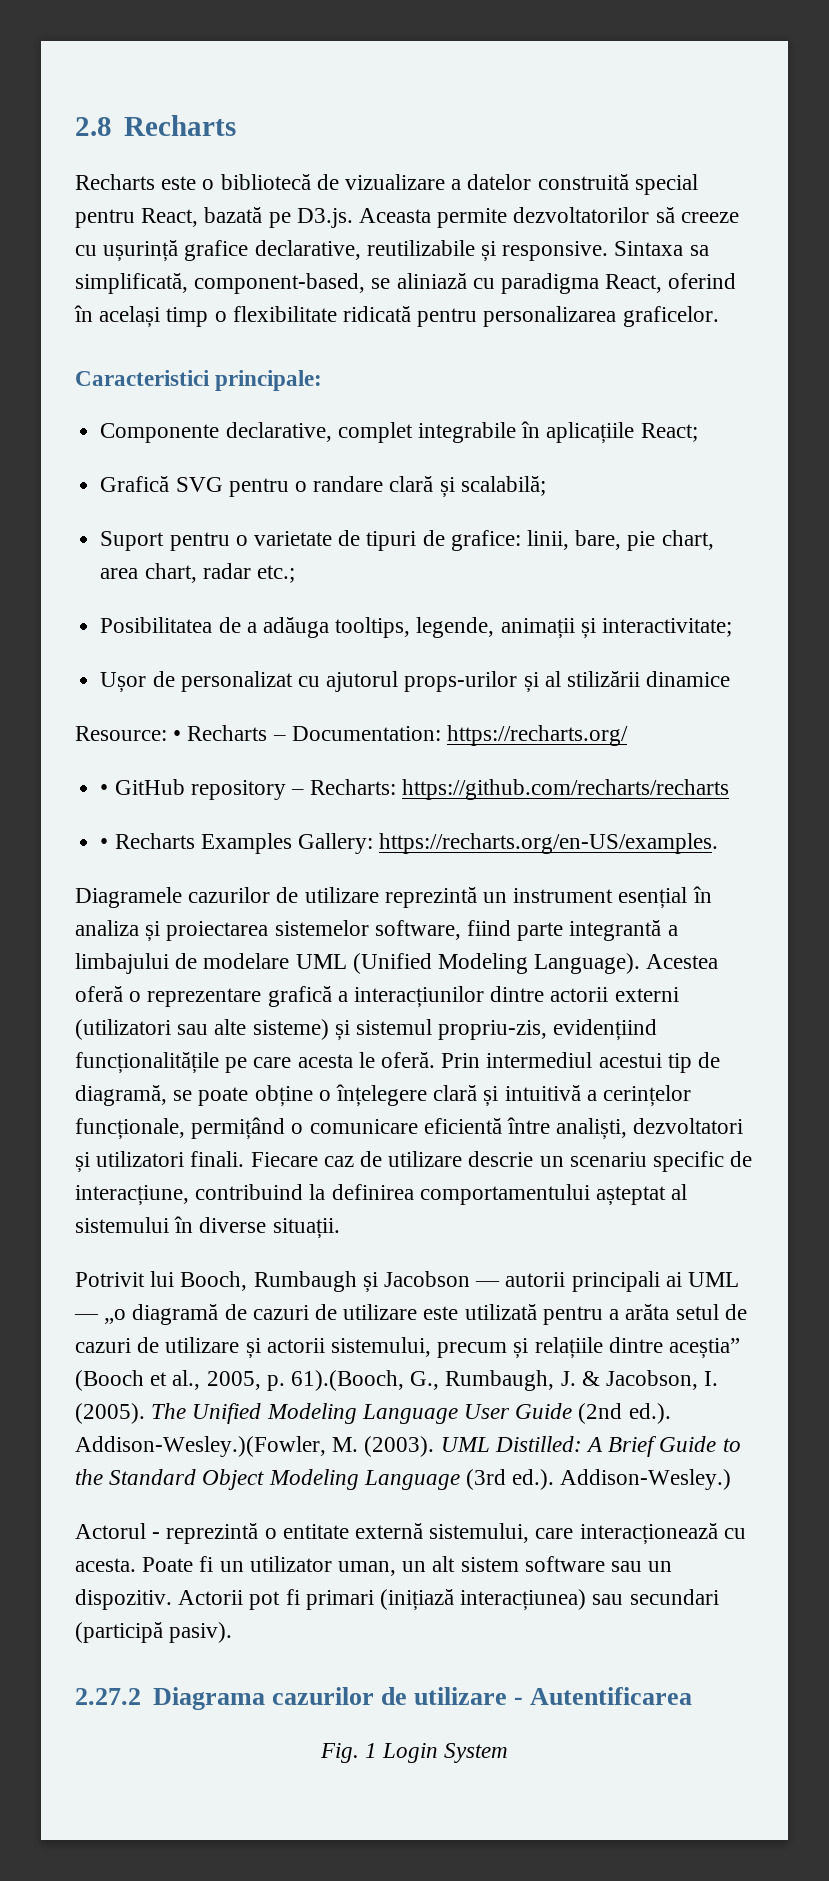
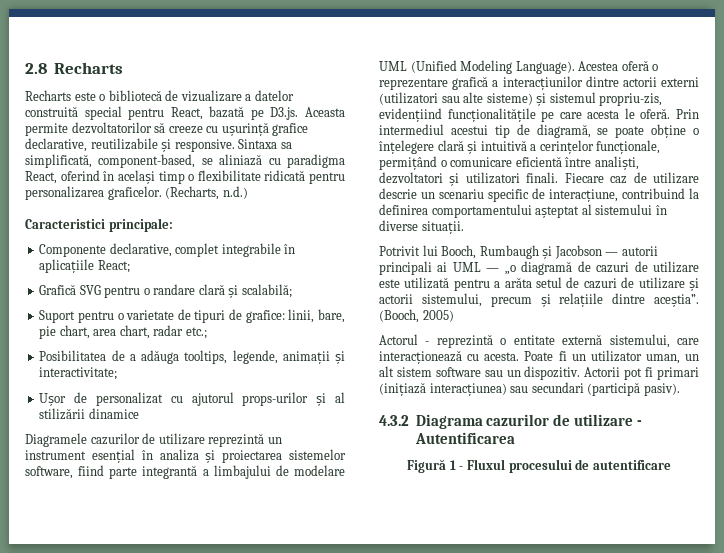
+ (Recharts, n.d.)
- Resource: • Recharts – Documentation: https://recharts.org/
- • GitHub repository – Recharts: https://github.com/recharts/recharts
- • Recharts Examples Gallery: https://recharts.org/en-US/examples.
- Potrivit lui Booch, Rumbaugh și Jacobson — autorii principali ai UML — „o diagramă de cazuri de utilizare este utilizată pentru a arăta setul de cazuri de utilizare și actorii sistemului, precum și relațiile dintre aceștia” (Booch et al., 2005, p. 61).(Booch, G., Rumbaugh, J. & Jacobson, I. (2005). The Unified Modeling Language User Guide (2nd ed.). Addison-Wesley.)(Fowler, M. (2003). UML Distilled: A Brief Guide to the Standard Object Modeling Language (3rd ed.). Addison-Wesley.)
+ Potrivit lui Booch, Rumbaugh și Jacobson — autorii principali ai UML — „o diagramă de cazuri de utilizare este utilizată pentru a arăta setul de cazuri de utilizare și actorii sistemului, precum și relațiile dintre aceștia”. (Booch, 2005)
- 2.27.2 Diagrama cazurilor de utilizare - Autentificarea
+ 4.3.2 Diagrama cazurilor de utilizare - Autentificarea
- Fig. 1 Login System
+ Figură 1 - Fluxul procesului de autentificare

